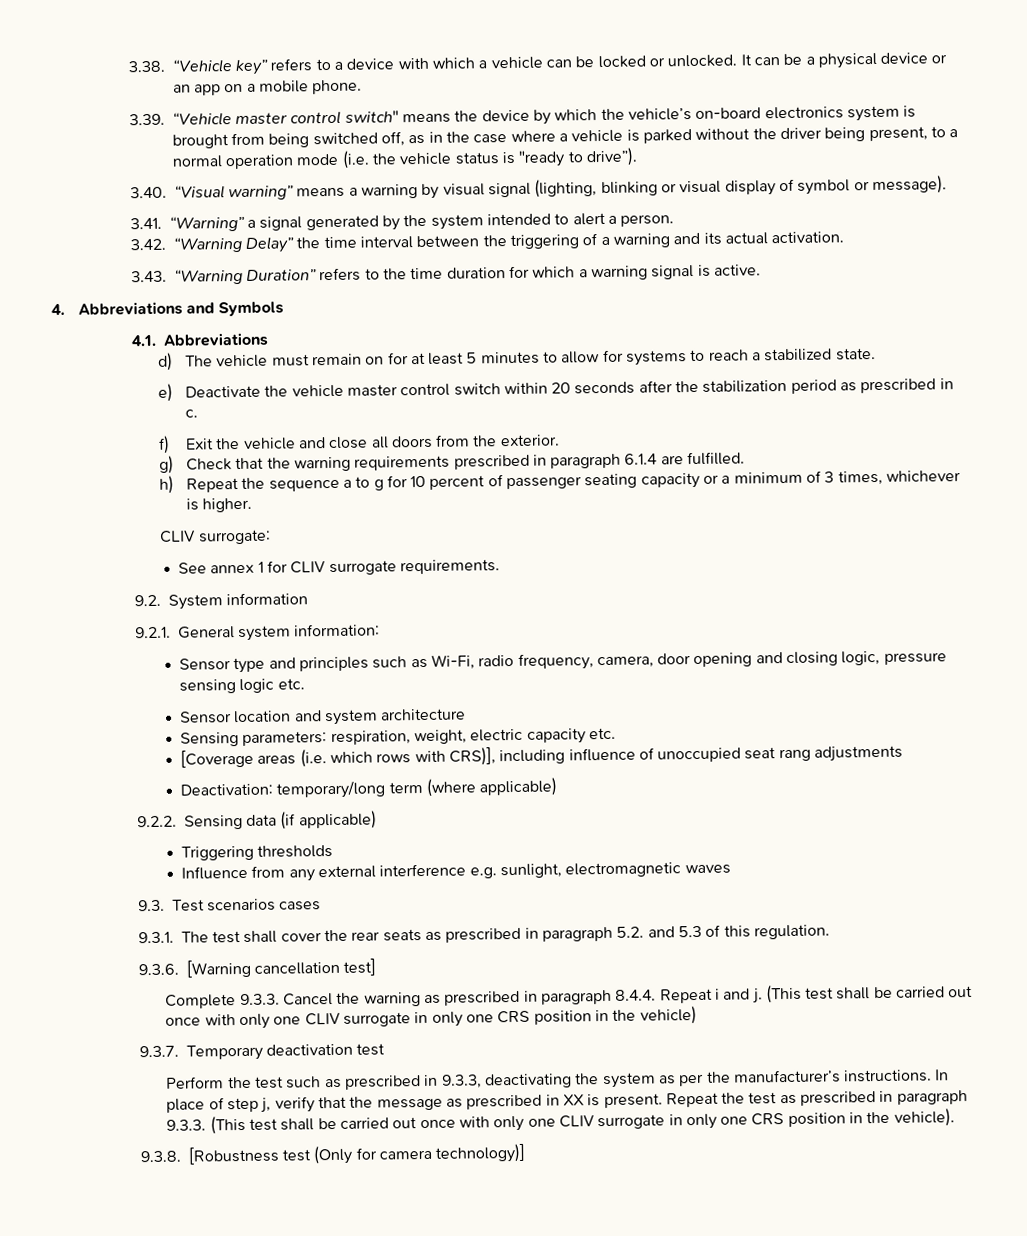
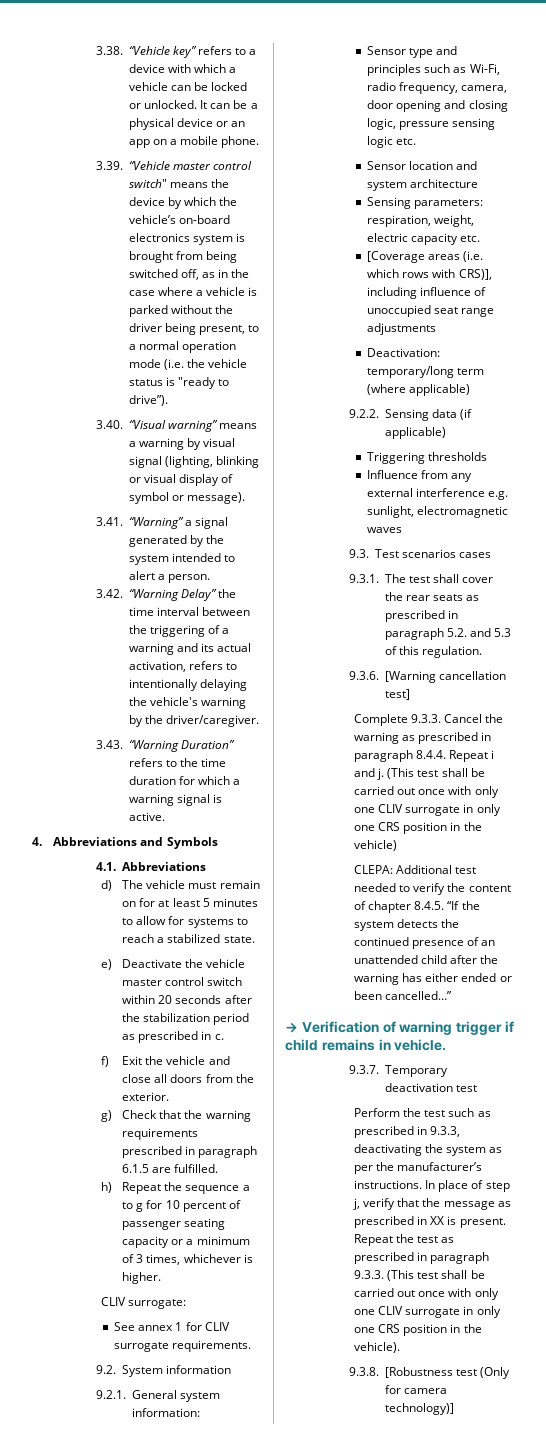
- 3.42. “Warning Delay” the time interval between the triggering of a warning and its actual activation.
+ 3.42. “Warning Delay” the time interval between the triggering of a warning and its actual activation, refers to intentionally delaying the vehicle's warning by the driver/caregiver.
- g) Check that the warning requirements prescribed in paragraph 6.1.4 are fulfilled.
+ g) Check that the warning requirements prescribed in paragraph 6.1.5 are fulfilled.
- [Coverage areas (i.e. which rows with CRS)], including influence of unoccupied seat rang adjustments
+ [Coverage areas (i.e. which rows with CRS)], including influence of unoccupied seat range adjustments
+ CLEPA: Additional test needed to verify the content of chapter 8.4.5. “If the system detects the continued presence of an unattended child after the warning has either ended or been cancelled…”
+ → Verification of warning trigger if child remains in vehicle.

